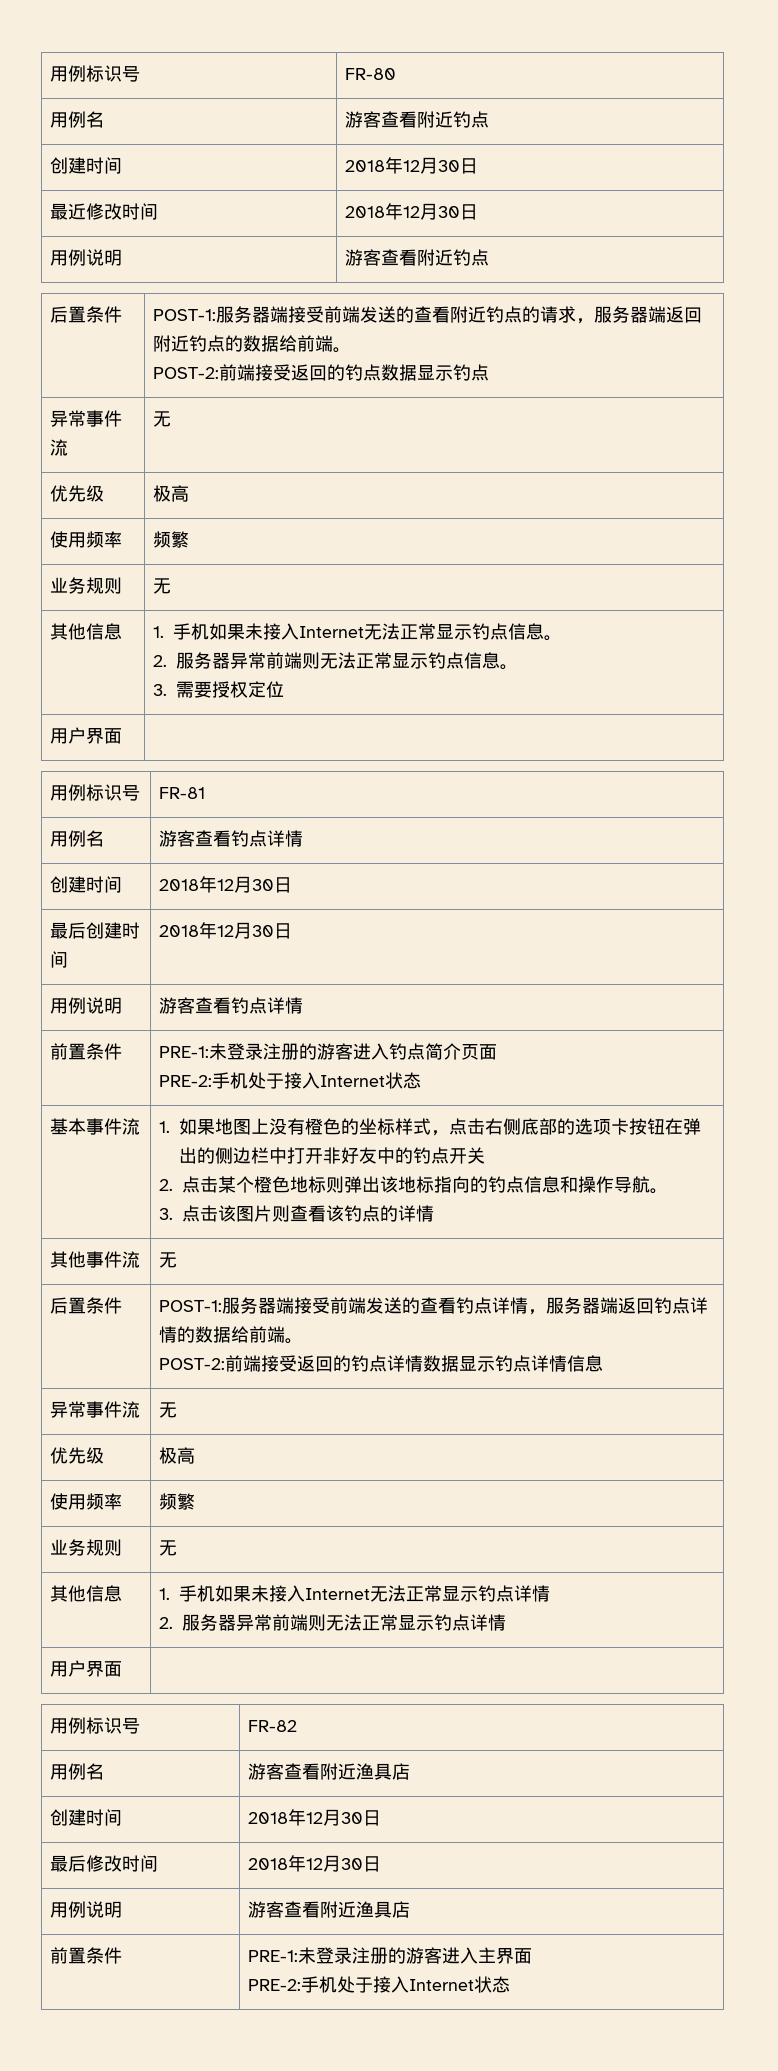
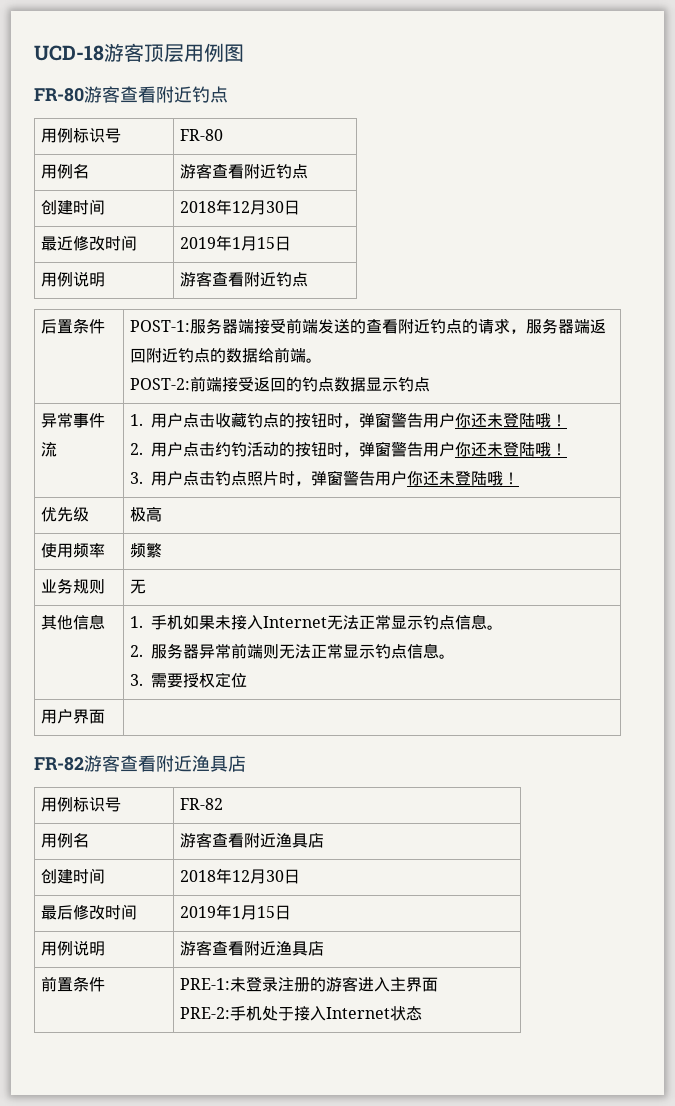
+ UCD-18游客顶层用例图
+ FR-80游客查看附近钓点
- 最近修改时间 | 2018年12月30日
+ 最近修改时间 | 2019年1月15日
  后置条件 | POST-1:服务器端接受前端发送的查看附近钓点的请求，服务器端返回附近钓点的数据给前端。
  POST-2:前端接受返回的钓点数据显示钓点
- 异常事件流 | 无
+ 异常事件流 | 1.用户点击收藏钓点的按钮时，弹窗警告用户你还未登陆哦！
+ 2.用户点击约钓活动的按钮时，弹窗警告用户你还未登陆哦！
+ 3.用户点击钓点照片时，弹窗警告用户你还未登陆哦！
- 用例标识号 | FR-81
- 用例名 | 游客查看钓点详情
- 创建时间 | 2018年12月30日
- 最后创建时间 | 2018年12月30日
- 用例说明 | 游客查看钓点详情
- 前置条件 | PRE-1:未登录注册的游客进入钓点简介页面
- PRE-2:手机处于接入Internet状态
- 基本事件流 | 1.如果地图上没有橙色的坐标样式，点击右侧底部的选项卡按钮在弹出的侧边栏中打开非好友中的钓点开关
- 2.点击某个橙色地标则弹出该地标指向的钓点信息和操作导航。
- 3.点击该图片则查看该钓点的详情
- 其他事件流 | 无
- 后置条件 | POST-1:服务器端接受前端发送的查看钓点详情，服务器端返回钓点详情的数据给前端。
- POST-2:前端接受返回的钓点详情数据显示钓点详情信息
- 异常事件流 | 无
- 优先级 | 极高
- 使用频率 | 频繁
- 业务规则 | 无
- 其他信息 | 1.手机如果未接入Internet无法正常显示钓点详情
- 2.服务器异常前端则无法正常显示钓点详情
- 用户界面 |
+ FR-82游客查看附近渔具店
- 最后修改时间 | 2018年12月30日
+ 最后修改时间 | 2019年1月15日

